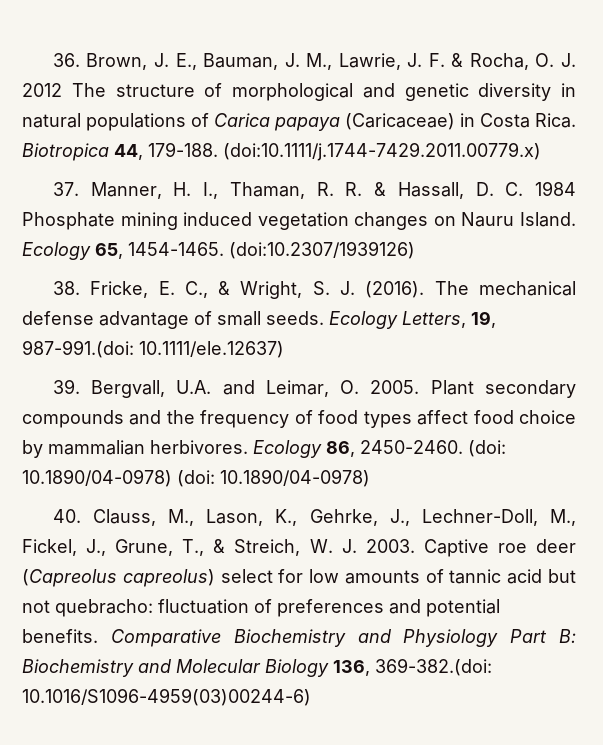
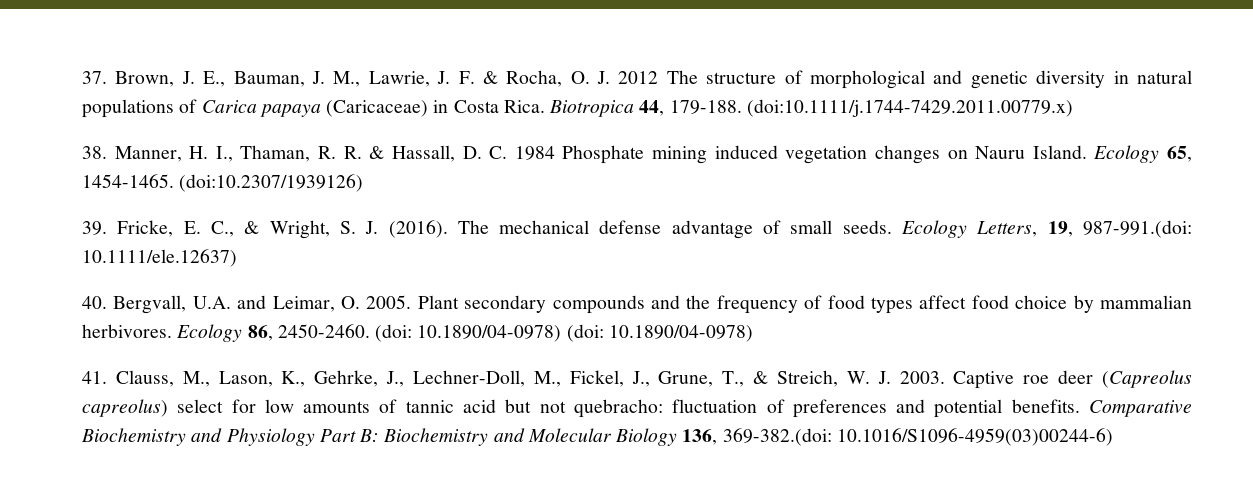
- 36. Brown, J. E., Bauman, J. M., Lawrie, J. F. & Rocha, O. J. 2012 The structure of morphological and genetic diversity in natural populations of Carica papaya (Caricaceae) in Costa Rica.
+ 37. Brown, J. E., Bauman, J. M., Lawrie, J. F. & Rocha, O. J. 2012 The structure of morphological and genetic diversity in natural populations of Carica papaya (Caricaceae) in Costa Rica.
- 37. Manner, H. I., Thaman, R. R. & Hassall, D. C. 1984 Phosphate mining induced vegetation changes on Nauru Island.
+ 38. Manner, H. I., Thaman, R. R. & Hassall, D. C. 1984 Phosphate mining induced vegetation changes on Nauru Island.
- 38. Fricke, E. C., & Wright, S. J. (2016).
+ 39. Fricke, E. C., & Wright, S. J. (2016).
- 39. Bergvall, U.A. and Leimar, O. 2005.
+ 40. Bergvall, U.A. and Leimar, O. 2005.
- 40. Clauss, M., Lason, K., Gehrke, J., Lechner-Doll, M., Fickel, J., Grune, T., & Streich, W. J. 2003.
+ 41. Clauss, M., Lason, K., Gehrke, J., Lechner-Doll, M., Fickel, J., Grune, T., & Streich, W. J. 2003.

